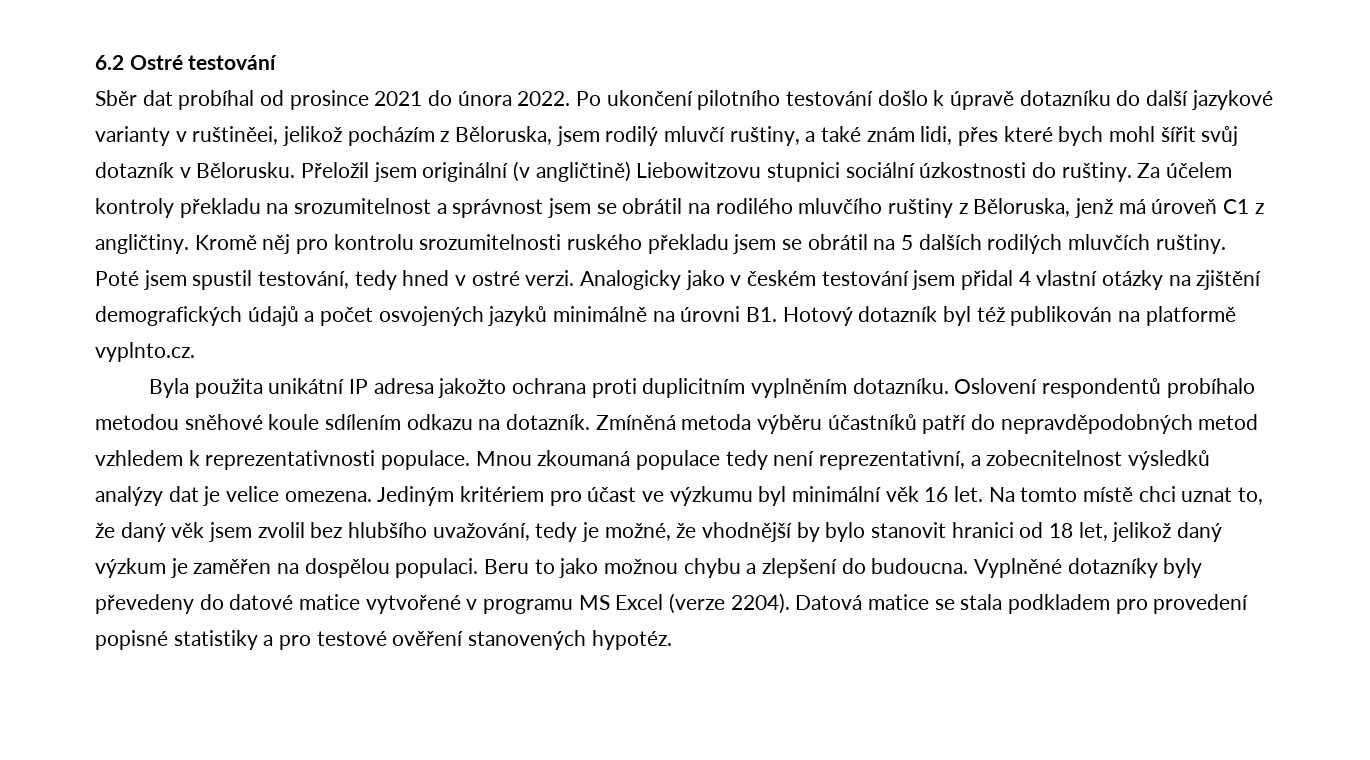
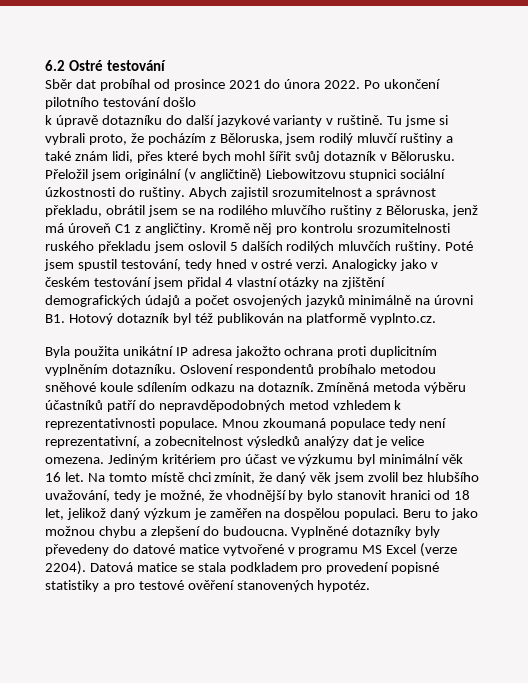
- Po ukončení pilotního testování došlo k úpravě dotazníku do další jazykové varianty v ruštiněei, jelikož pocházím z Běloruska, jsem rodilý mluvčí ruštiny, a také znám lidi, přes které bych mohl šířit svůj dotazník v Bělorusku.
+ Po ukončení pilotního testování došlo
+ k úpravě dotazníku do další jazykové varianty v ruštině. Tu jsme si vybrali proto, že pocházím z Běloruska, jsem rodilý mluvčí ruštiny a také znám lidi, přes které bych mohl šířit svůj dotazník v Bělorusku.
- Za účelem kontroly překladu na srozumitelnost a správnost jsem se obrátil na rodilého mluvčího ruštiny z Běloruska, jenž má úroveň C1 z angličtiny.
+ Abych zajistil srozumitelnost a správnost překladu, obrátil jsem se na rodilého mluvčího ruštiny z Běloruska, jenž má úroveň C1 z angličtiny.
- Kromě něj pro kontrolu srozumitelnosti ruského překladu jsem se obrátil na 5 dalších rodilých mluvčích ruštiny.
+ Kromě něj pro kontrolu srozumitelnosti ruského překladu jsem oslovil 5 dalších rodilých mluvčích ruštiny.
- Na tomto místě chci uznat to, že daný věk jsem zvolil bez hlubšího uvažování, tedy je možné, že vhodnější by bylo stanovit hranici od 18 let, jelikož daný výzkum je zaměřen na dospělou populaci.
+ Na tomto místě chci zmínit, že daný věk jsem zvolil bez hlubšího uvažování, tedy je možné, že vhodnější by bylo stanovit hranici od 18 let, jelikož daný výzkum je zaměřen na dospělou populaci.

